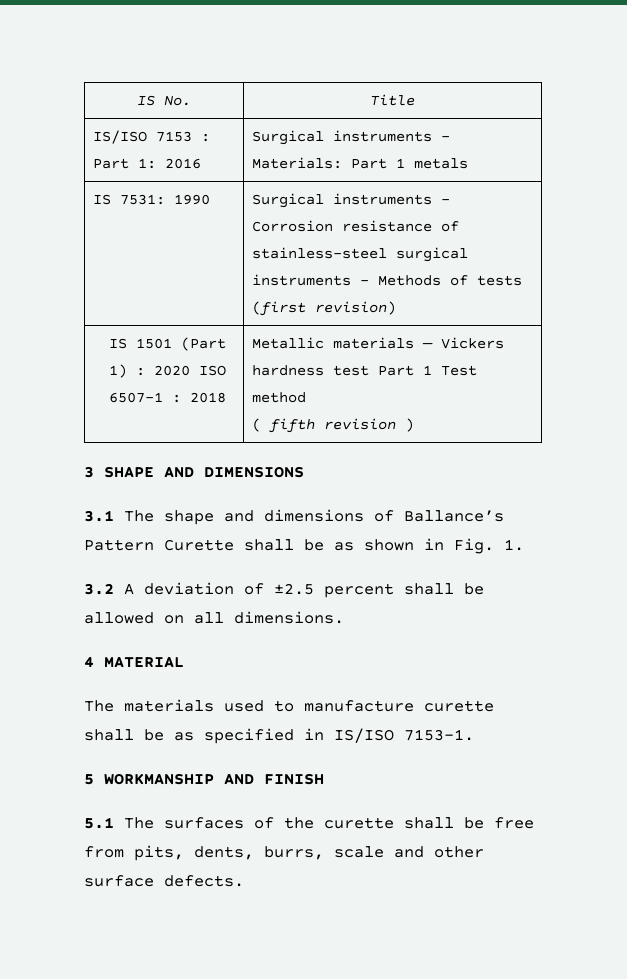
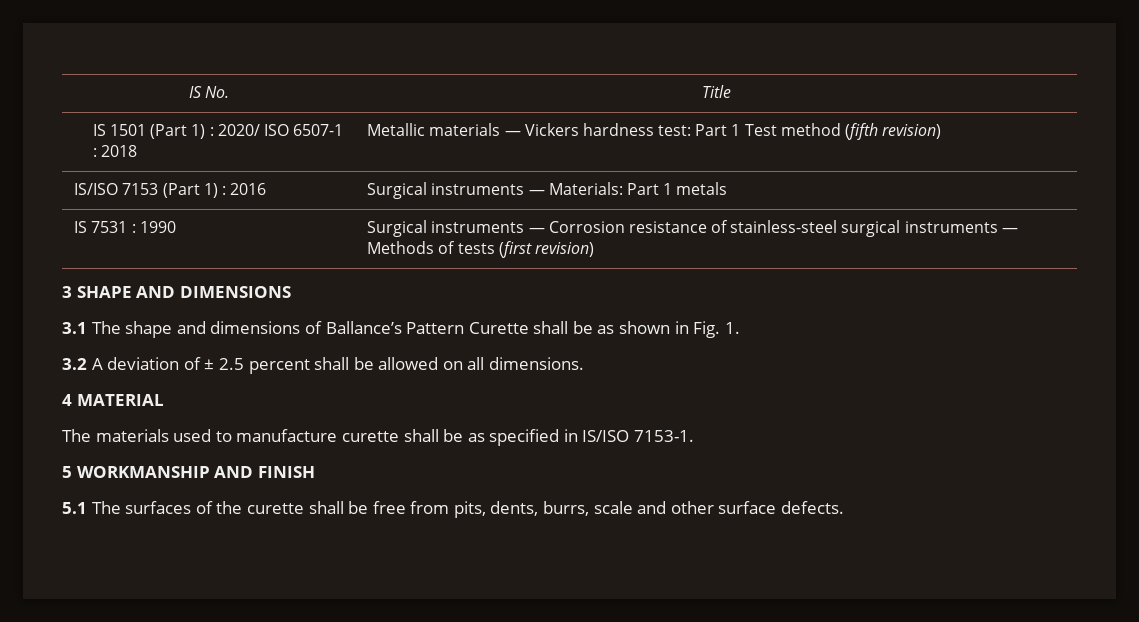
- IS/ISO 7153 : Part 1: 2016 | Surgical instruments - Materials: Part 1 metals
- IS 7531: 1990 | Surgical instruments – Corrosion resistance of stainless-steel surgical instruments – Methods of tests (first revision)
- IS 1501 (Part 1) : 2020 ISO 6507-1 : 2018 | Metallic materials — Vickers hardness test Part 1 Test method
- ( fifth revision )
+ IS 1501 (Part 1) : 2020/ ISO 6507-1 : 2018 | Metallic materials — Vickers hardness test: Part 1 Test method (fifth revision)
+ IS/ISO 7153 (Part 1) : 2016 | Surgical instruments — Materials: Part 1 metals
+ IS 7531 : 1990 | Surgical instruments — Corrosion resistance of stainless-steel surgical instruments — Methods of tests (first revision)
- 3.2 A deviation of ±2.5 percent shall be allowed on all dimensions.
+ 3.2 A deviation of ± 2.5 percent shall be allowed on all dimensions.

